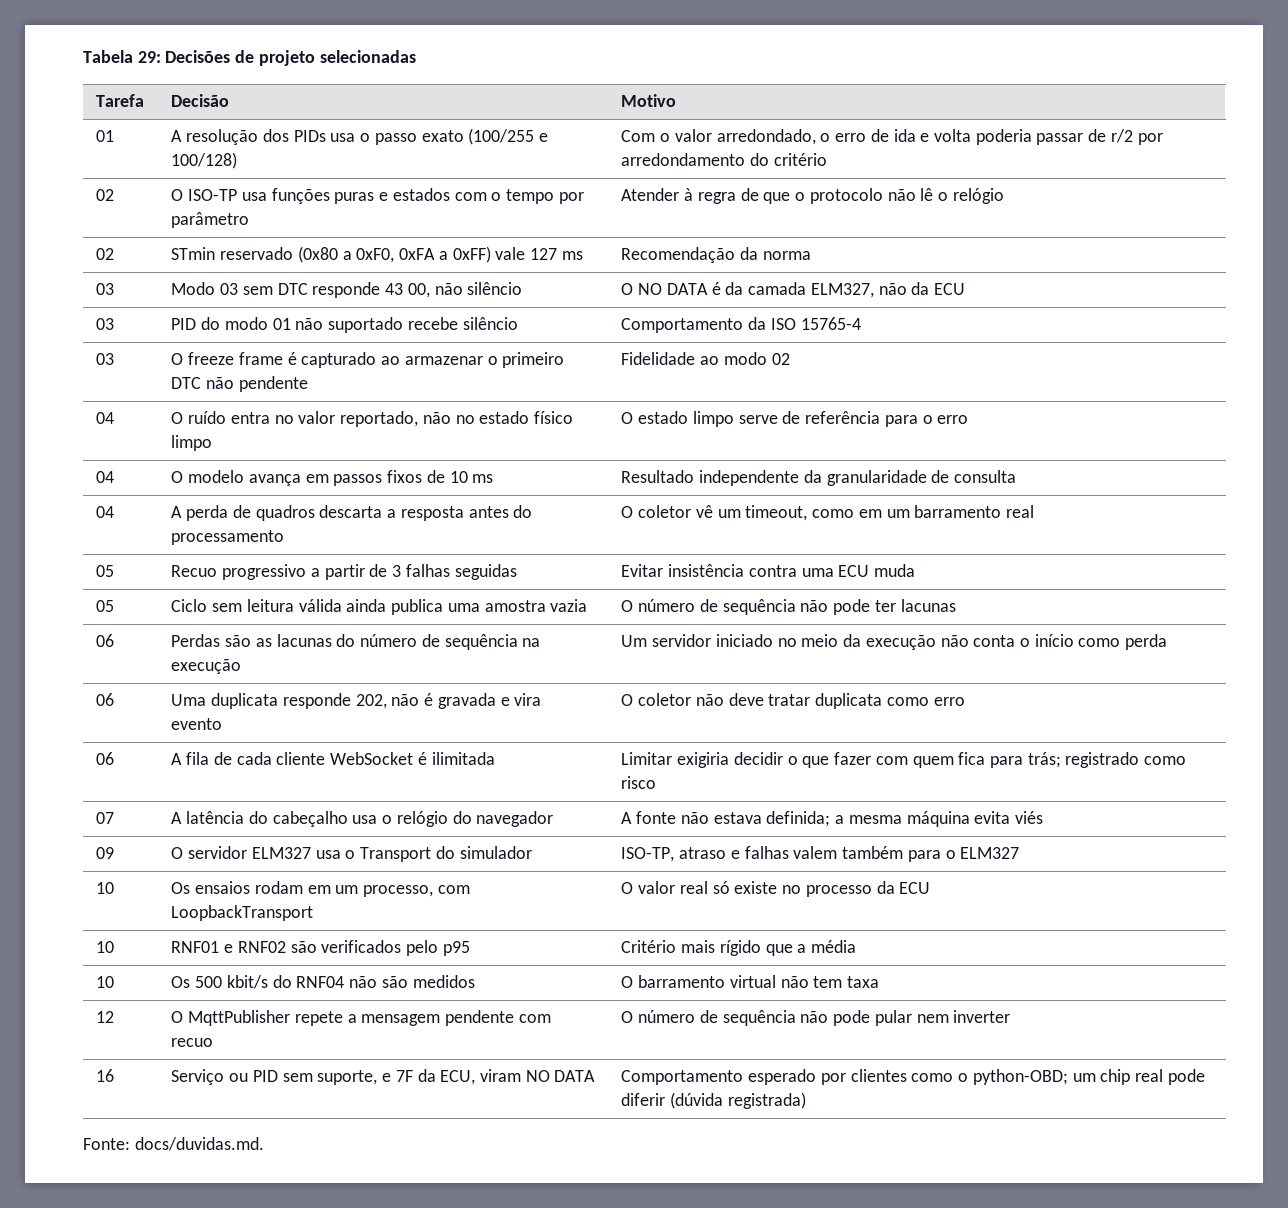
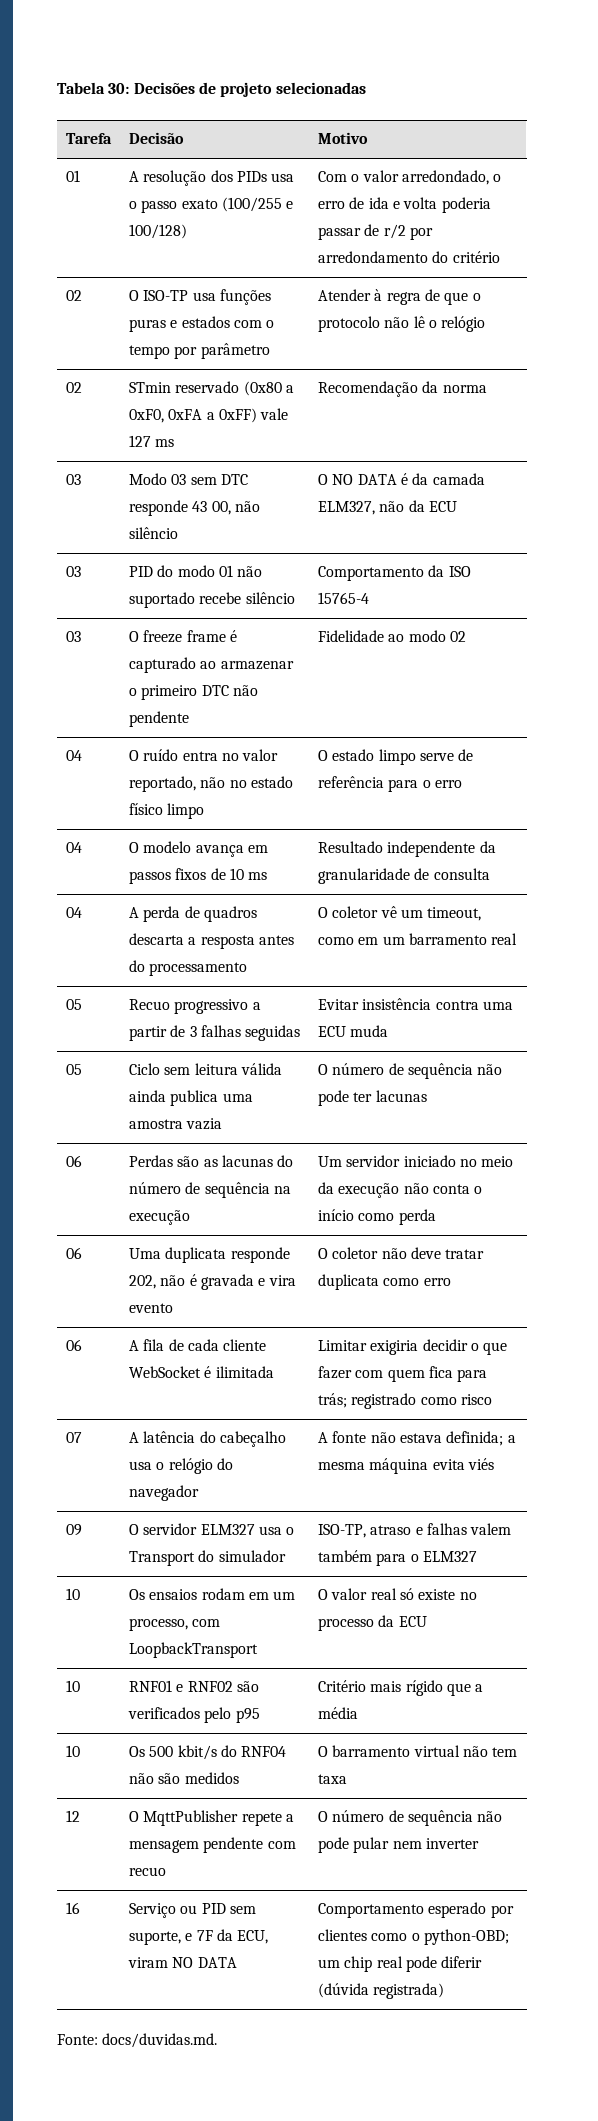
- Tabela 29: Decisões de projeto selecionadas
+ Tabela 30: Decisões de projeto selecionadas

